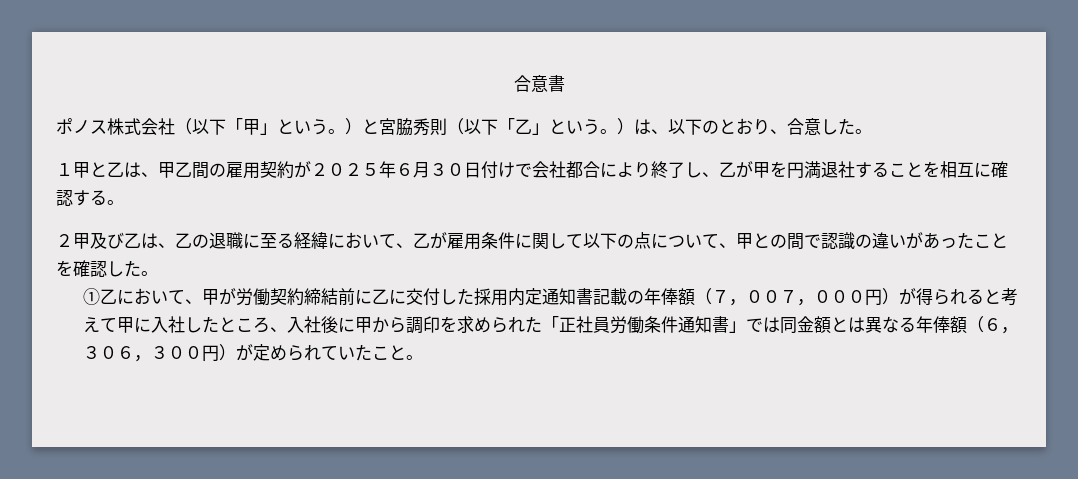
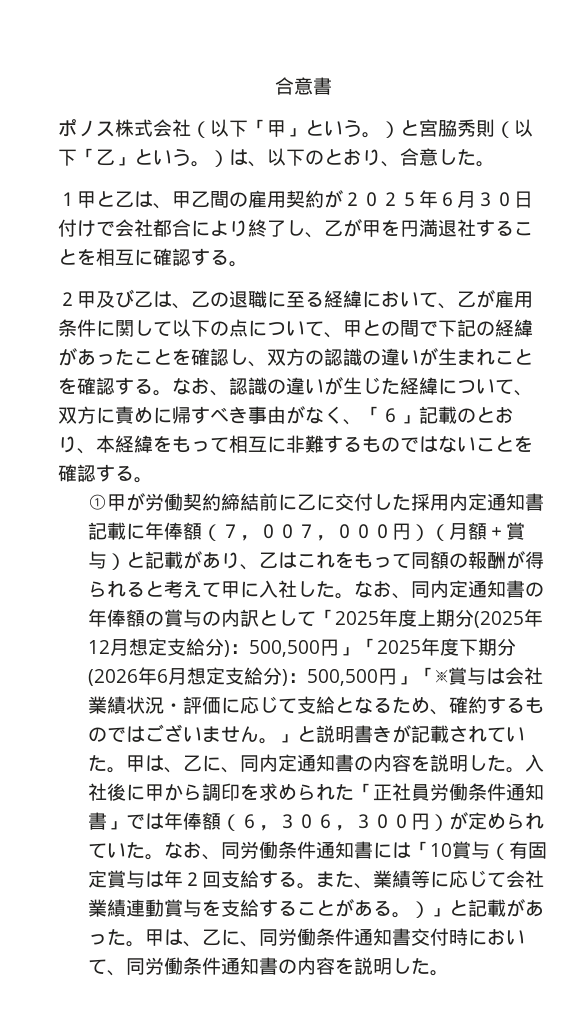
- ２甲及び乙は、乙の退職に至る経緯において、乙が雇用条件に関して以下の点について、甲との間で認識の違いがあったことを確認した。
- ①乙において、甲が労働契約締結前に乙に交付した採用内定通知書記載の年俸額（７，００７，０００円）が得られると考えて甲に入社したところ、入社後に甲から調印を求められた「正社員労働条件通知書」では同金額とは異なる年俸額（６，３０６，３００円）が定められていたこと。
+ ２甲及び乙は、乙の退職に至る経緯において、乙が雇用条件に関して以下の点について、甲との間で下記の経緯があったことを確認し、双方の認識の違いが生まれことを確認する。なお、認識の違いが生じた経緯について、双方に責めに帰すべき事由がなく、「６」記載のとおり、本経緯をもって相互に非難するものではないことを確認する。
+ ①甲が労働契約締結前に乙に交付した採用内定通知書記載に年俸額（７，００７，０００円）（月額＋賞与）と記載があり、乙はこれをもって同額の報酬が得られると考えて甲に入社した。なお、同内定通知書の年俸額の賞与の内訳として「2025年度上期分(2025年12月想定支給分)：500,500円」「2025年度下期分(2026年6月想定支給分)：500,500円」「※賞与は会社業績状況・評価に応じて支給となるため、確約するものではございません。」と説明書きが記載されていた。甲は、乙に、同内定通知書の内容を説明した。入社後に甲から調印を求められた「正社員労働条件通知書」では年俸額（６，３０６，３００円）が定められていた。なお、同労働条件通知書には「10賞与（有固定賞与は年２回支給する。また、業績等に応じて会社業績連動賞与を支給することがある。）」と記載があった。甲は、乙に、同労働条件通知書交付時において、同労働条件通知書の内容を説明した。

